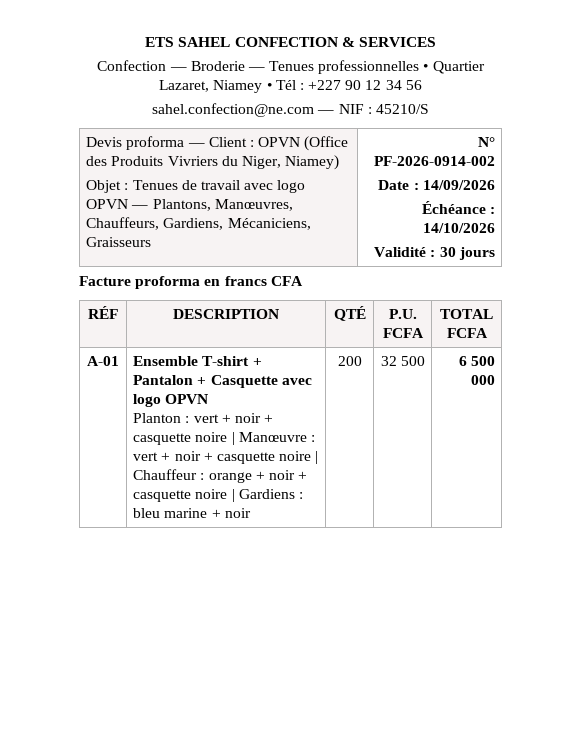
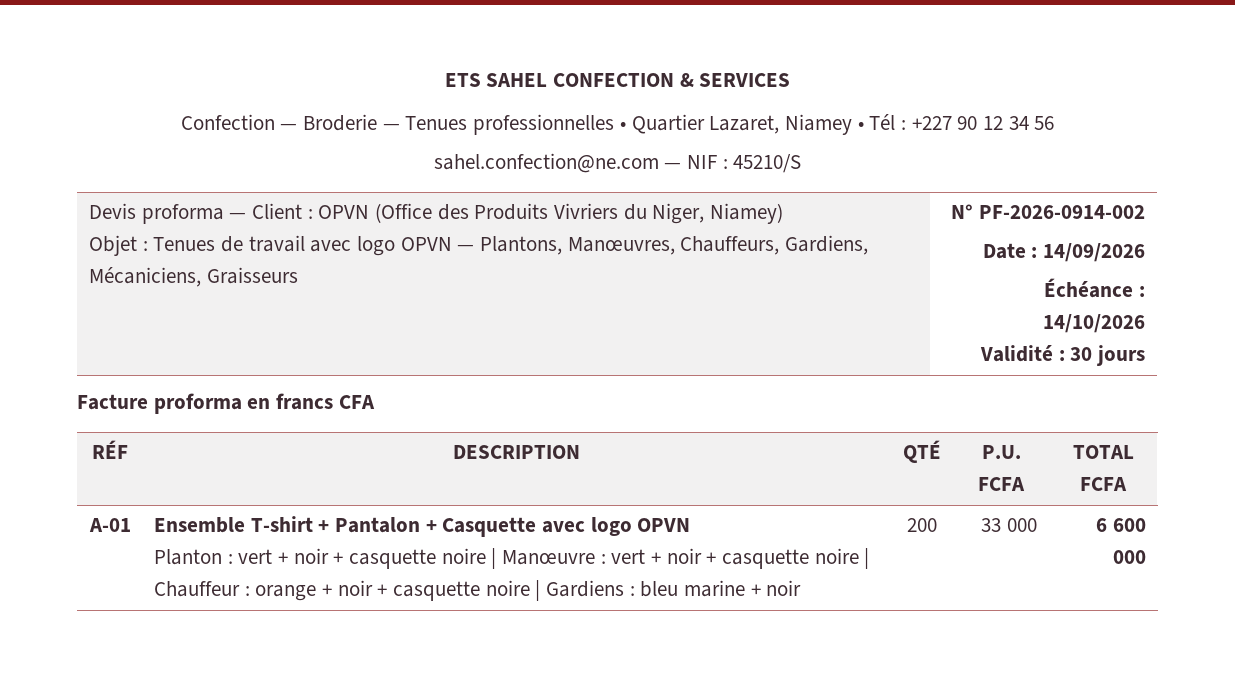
- 32 500
+ 33 000
- 6 500 000
+ 6 600 000

